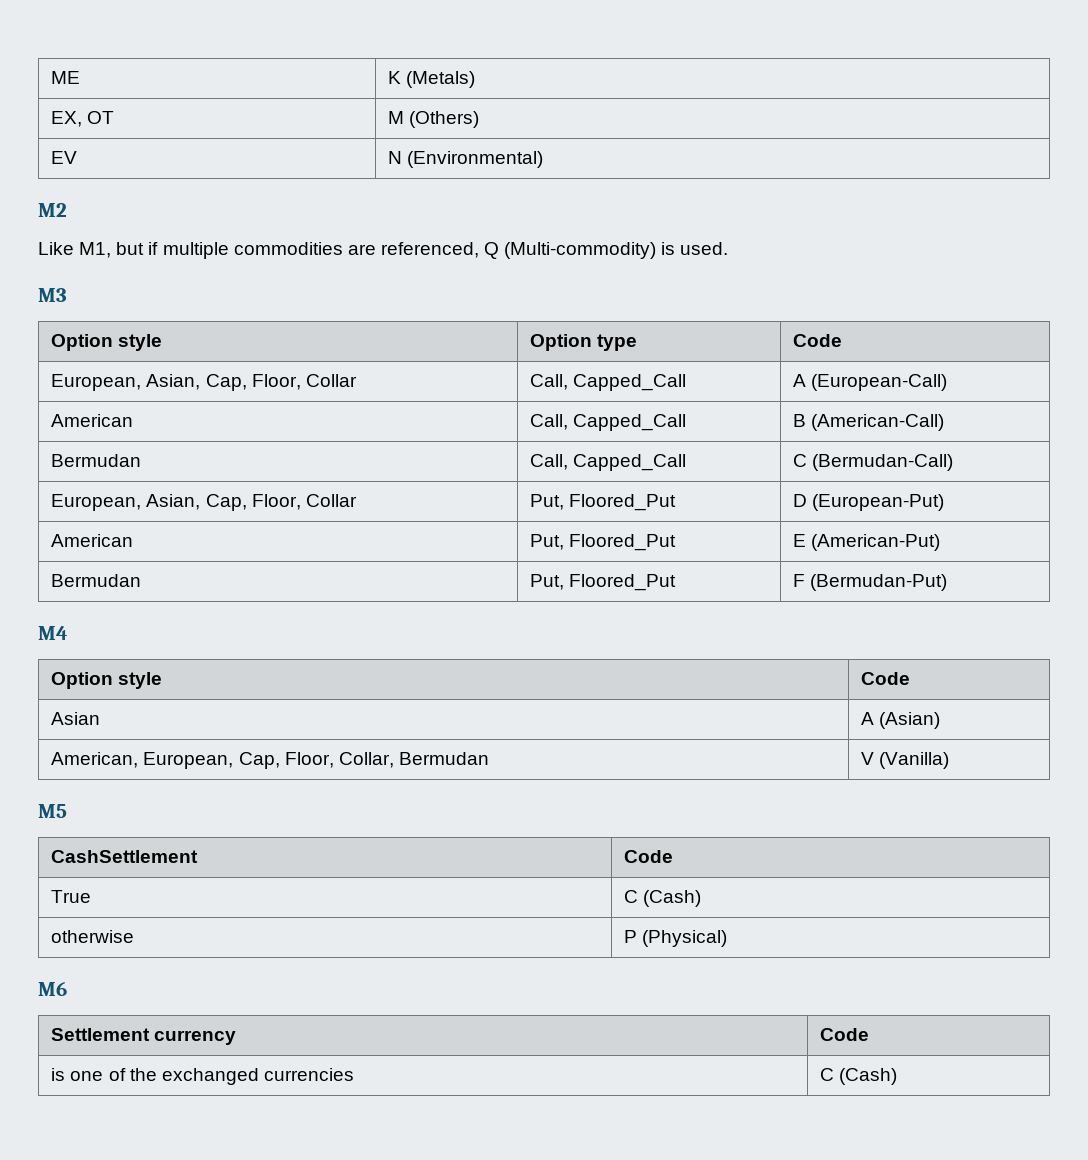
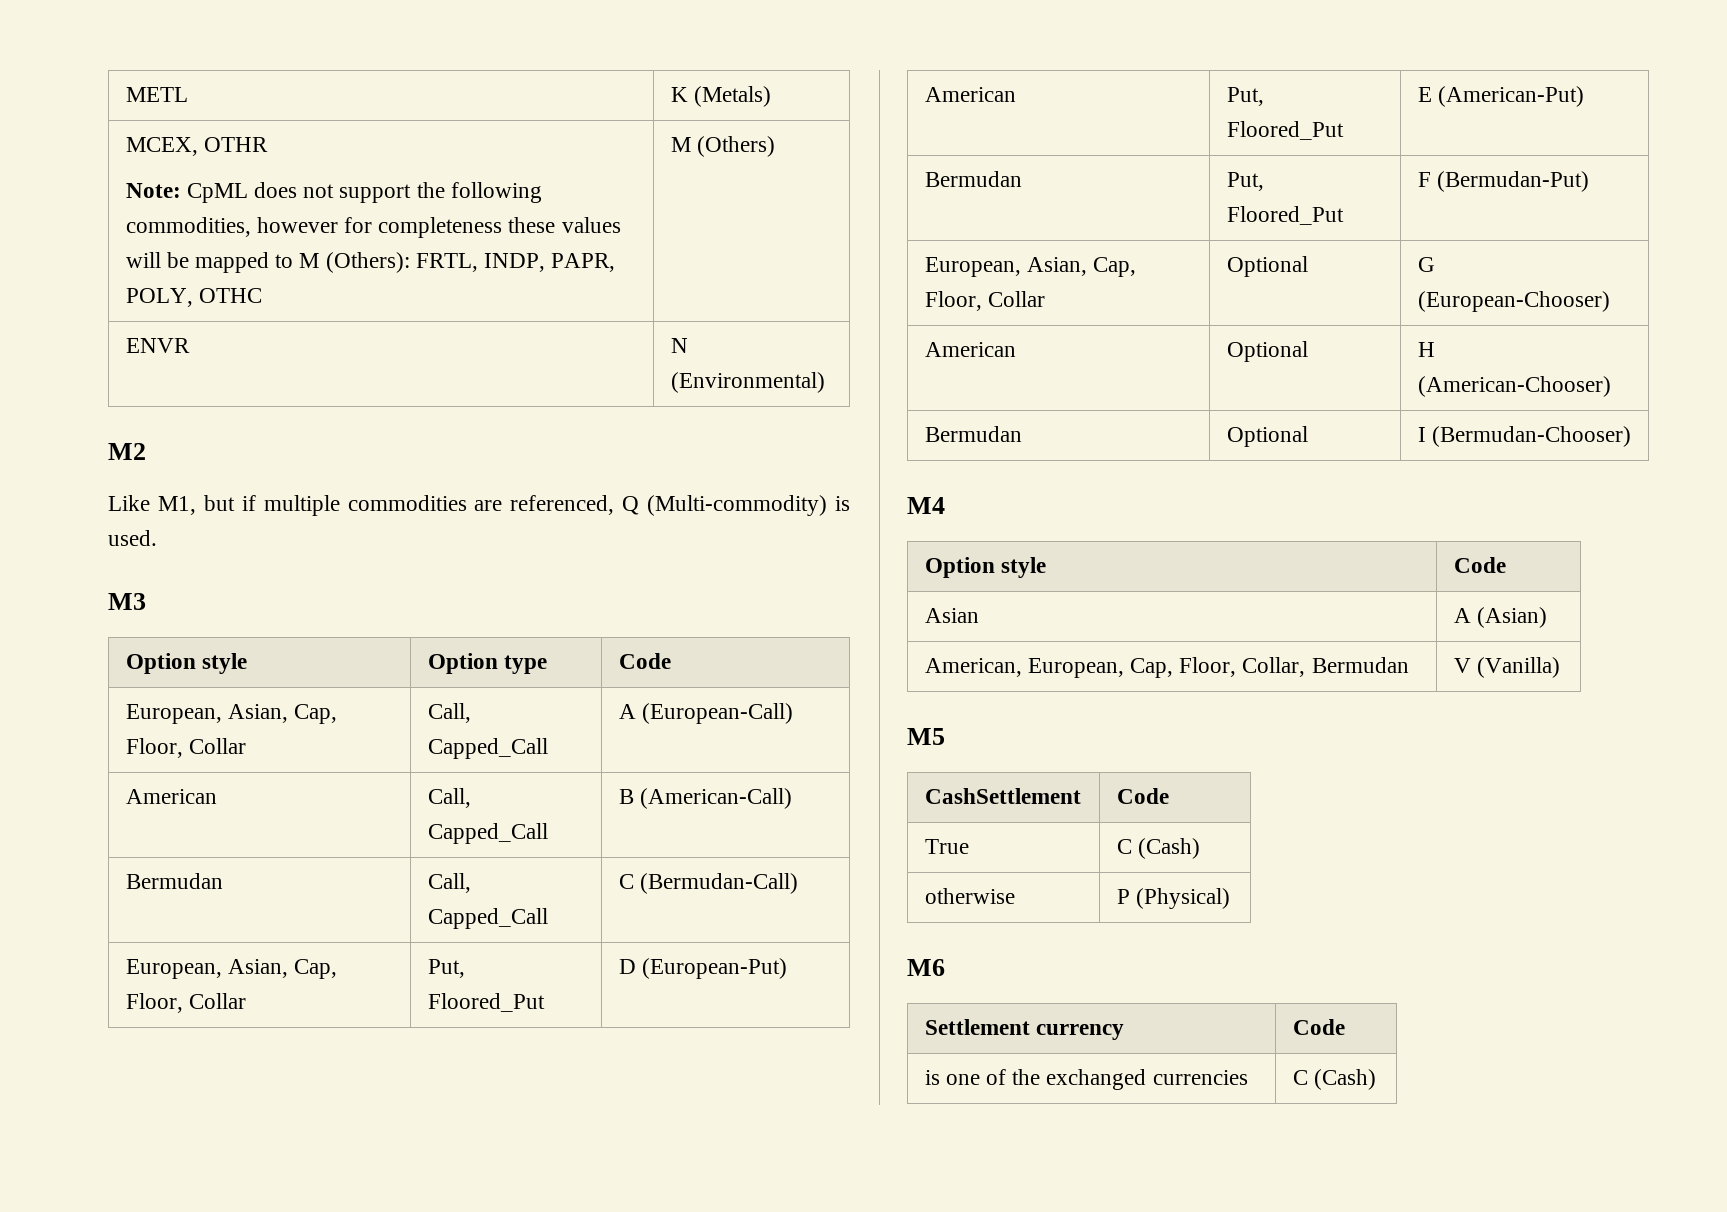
- ME | K (Metals)
+ METL | K (Metals)
- EX, OT | M (Others)
+ MCEX, OTHR
+ Note: CpML does not support the following commodities, however for completeness these values will be mapped to M (Others): FRTL, INDP, PAPR, POLY, OTHC | M (Others)
- EV | N (Environmental)
+ ENVR | N (Environmental)
+ European, Asian, Cap, Floor, Collar | Optional | G (European-Chooser)
+ American | Optional | H (American-Chooser)
+ Bermudan | Optional | I (Bermudan-Chooser)

